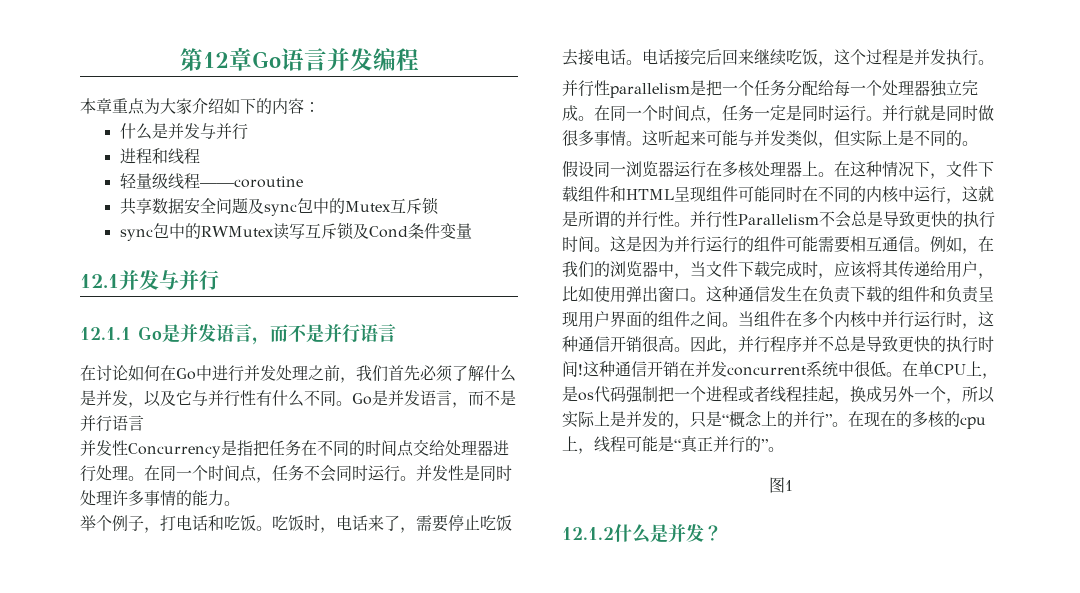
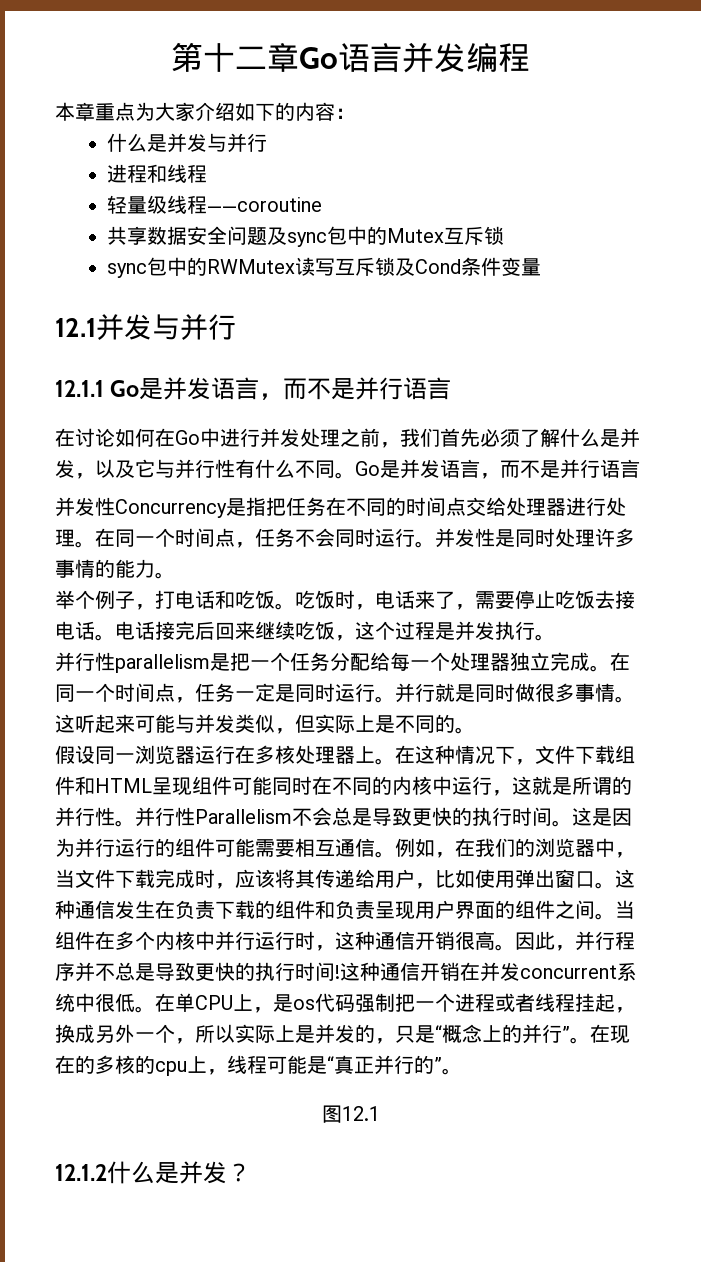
- 第12章Go语言并发编程
+ 第十二章Go语言并发编程
- 图1
+ 图12.1

